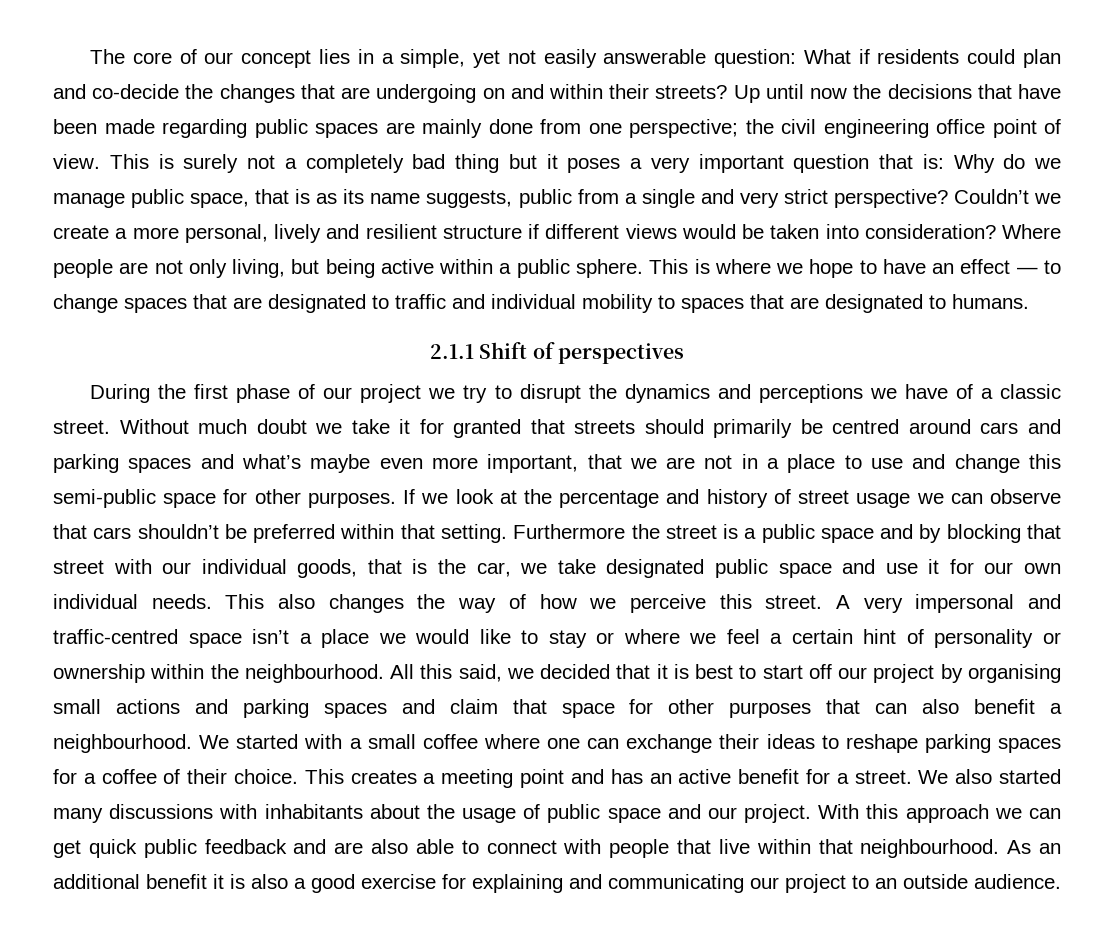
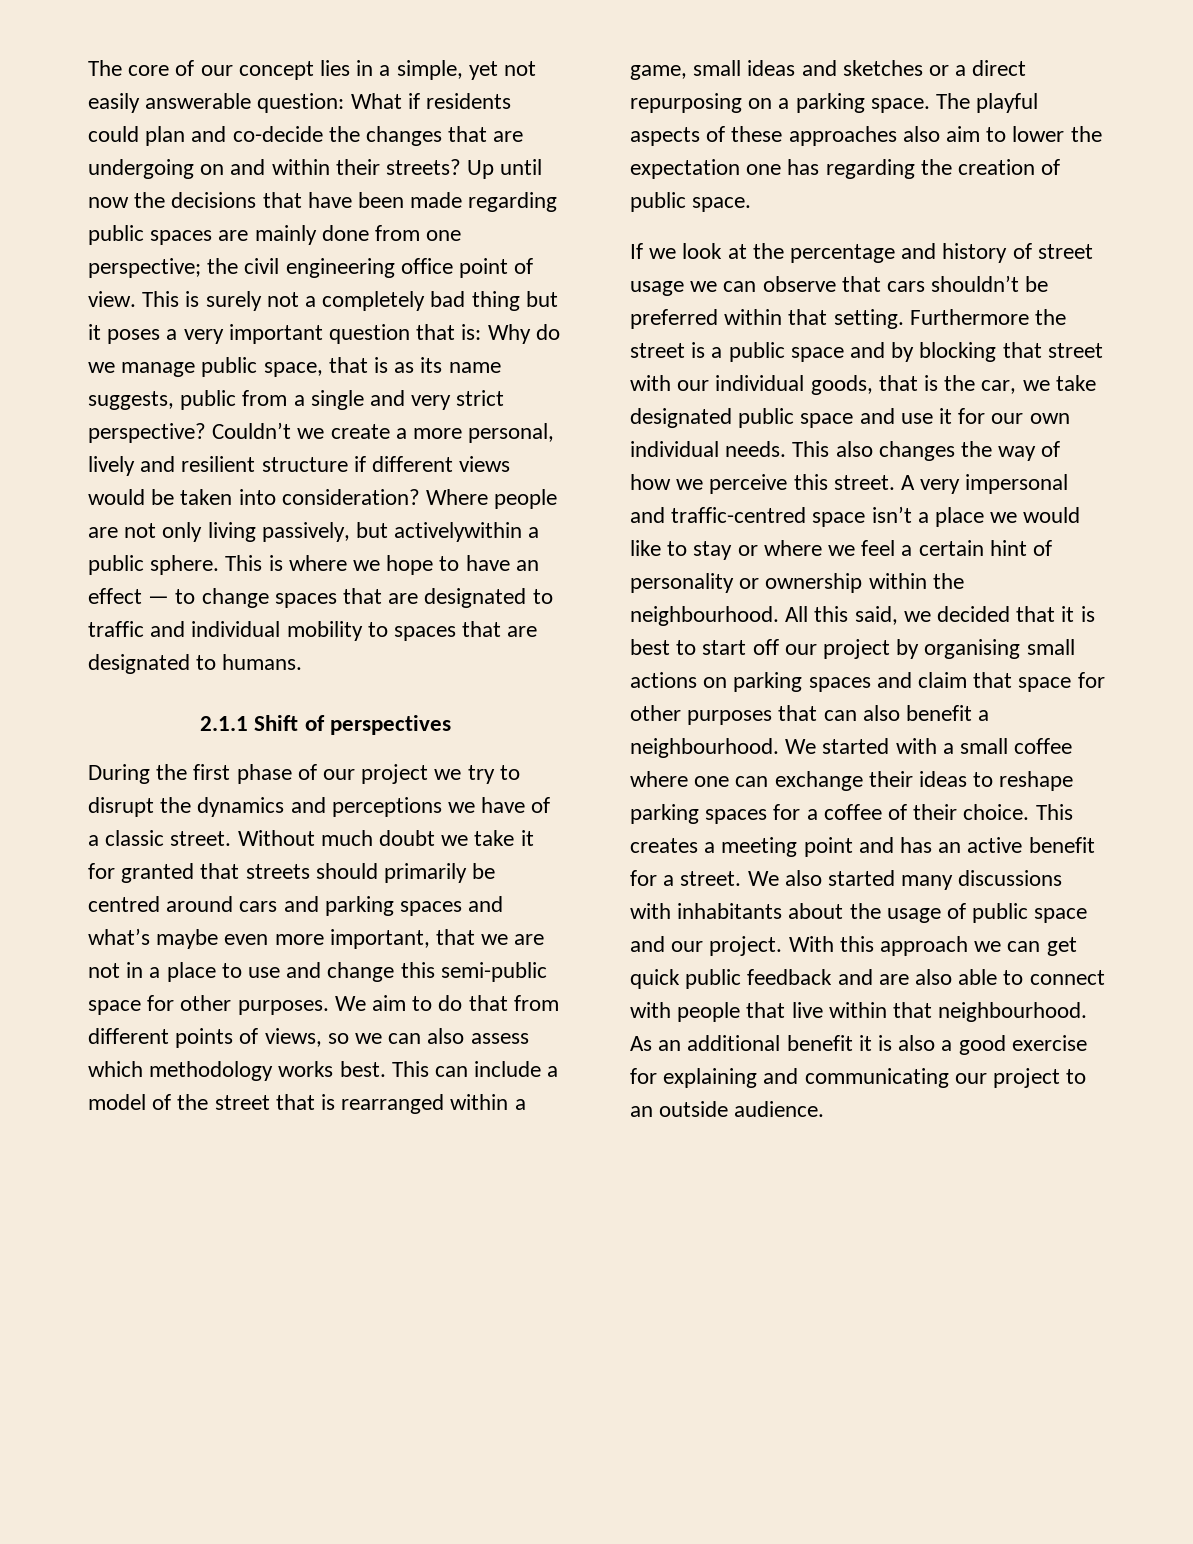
- Where people are not only living, but being active within a public sphere.
+ Where people are not only living passively, but activelywithin a public sphere.
- Without much doubt we take it for granted that streets should primarily be centred around cars and parking spaces and what’s maybe even more important, that we are not in a place to use and change this semi-public space for other purposes. If we look at the percentage and history of street usage we can observe that cars shouldn’t be preferred within that setting.
+ Without much doubt we take it for granted that streets should primarily be centred around cars and parking spaces and what’s maybe even more important, that we are not in a place to use and change this semi-public space for other purposes. We aim to do that from different points of views, so we can also assess which methodology works best. This can include a model of the street that is rearranged within a game, small ideas and sketches or a direct repurposing on a parking space. The playful aspects of these approaches also aim to lower the expectation one has regarding the creation of public space.
+ If we look at the percentage and history of street usage we can observe that cars shouldn’t be preferred within that setting.
- All this said, we decided that it is best to start off our project by organising small actions and parking spaces and claim that space for other purposes that can also benefit a neighbourhood.
+ All this said, we decided that it is best to start off our project by organising small actions on parking spaces and claim that space for other purposes that can also benefit a neighbourhood.

